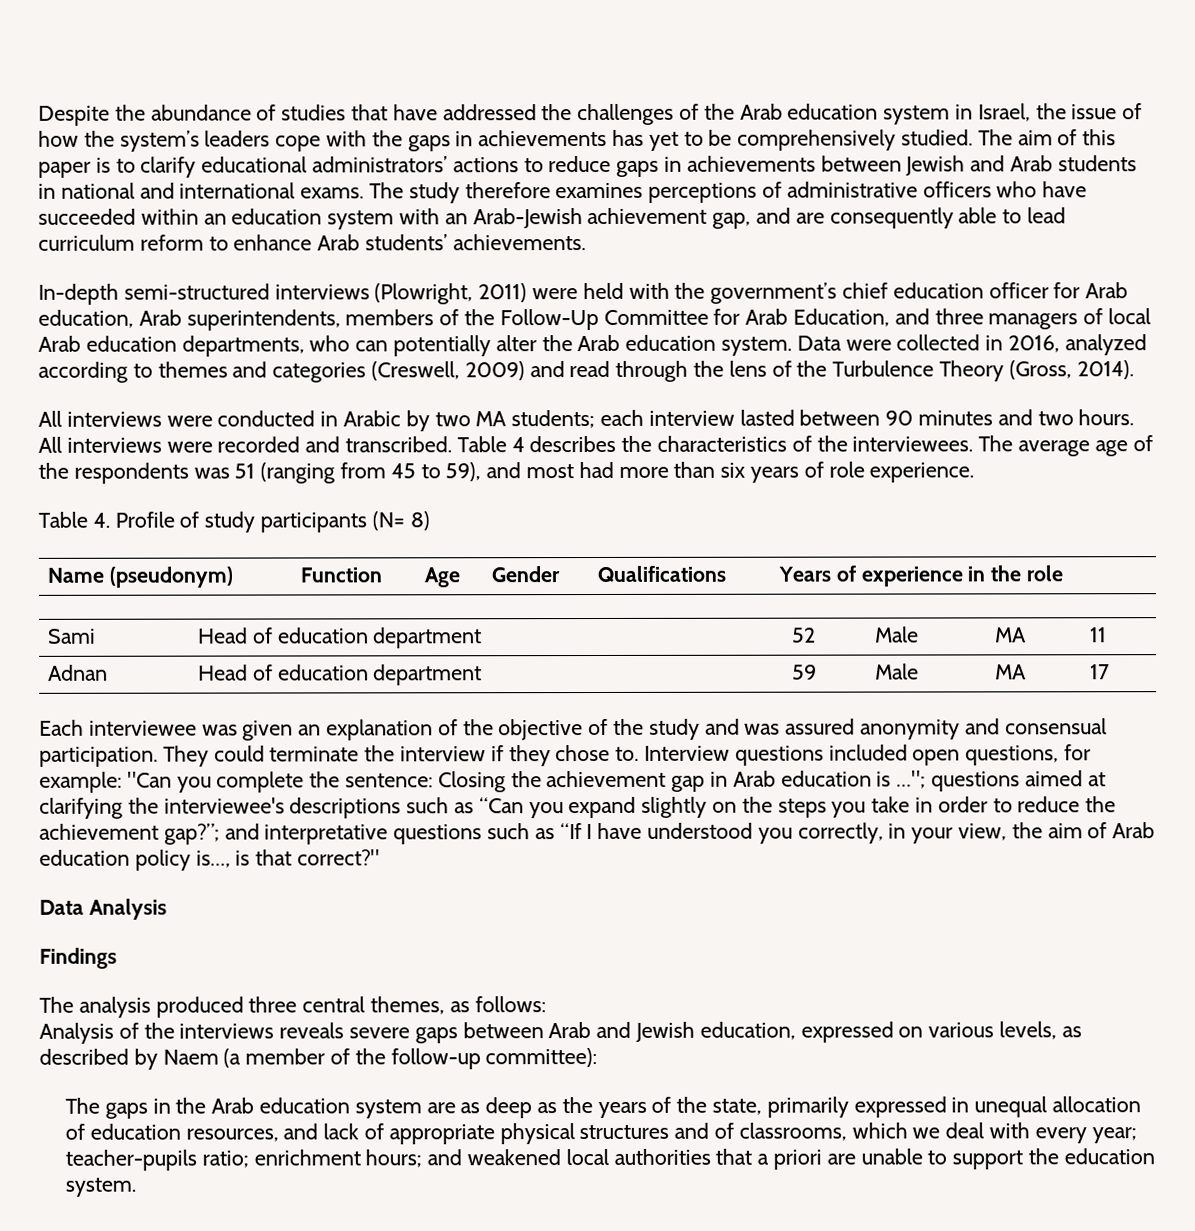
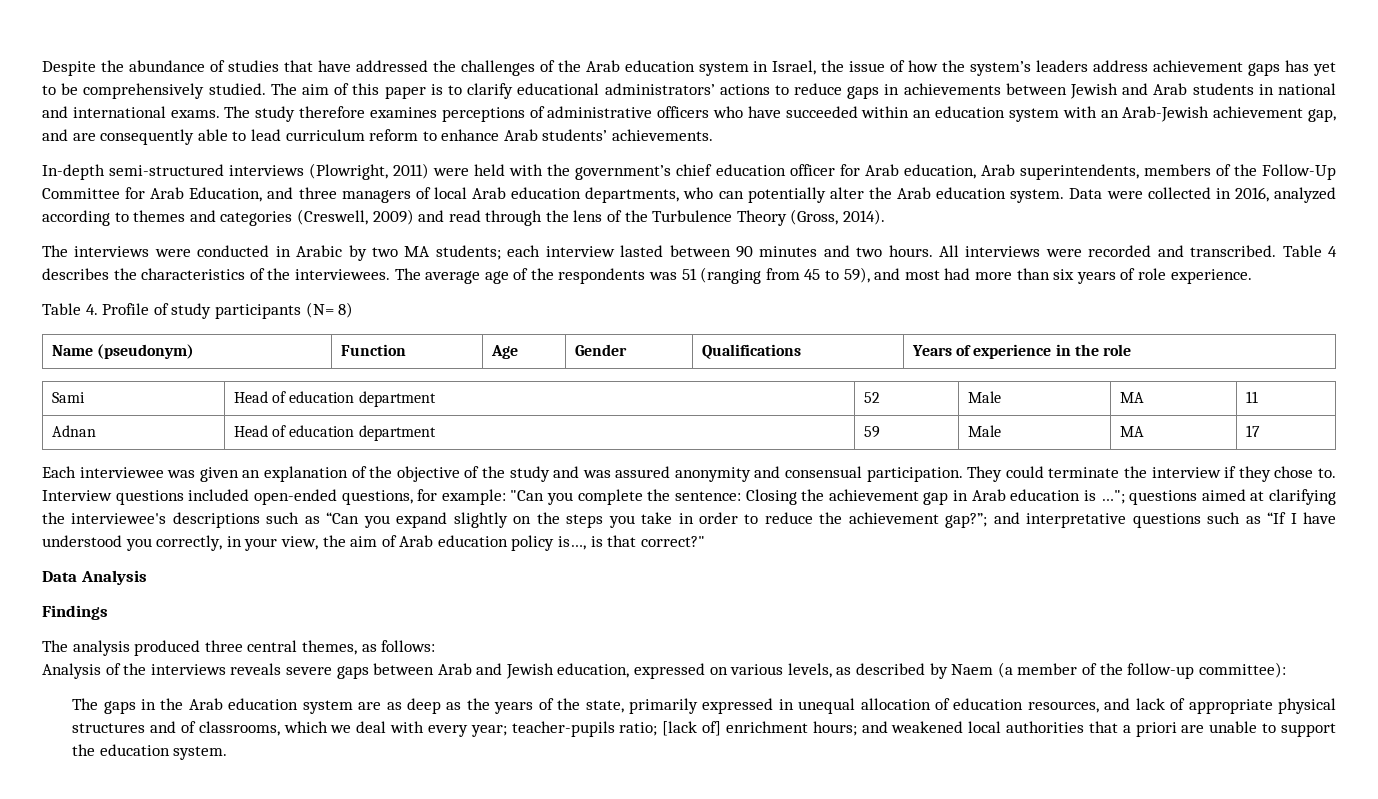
- Despite the abundance of studies that have addressed the challenges of the Arab education system in Israel, the issue of how the system’s leaders cope with the gaps in achievements has yet to be comprehensively studied.
+ Despite the abundance of studies that have addressed the challenges of the Arab education system in Israel, the issue of how the system’s leaders address achievement gaps has yet to be comprehensively studied.
- All interviews were conducted in Arabic by two MA students; each interview lasted between 90 minutes and two hours.
+ The interviews were conducted in Arabic by two MA students; each interview lasted between 90 minutes and two hours.
- Interview questions included open questions, for example:
+ Interview questions included open-ended questions, for example:
- The gaps in the Arab education system are as deep as the years of the state, primarily expressed in unequal allocation of education resources, and lack of appropriate physical structures and of classrooms, which we deal with every year; teacher-pupils ratio; enrichment hours; and weakened local authorities that a priori are unable to support the education system.
+ The gaps in the Arab education system are as deep as the years of the state, primarily expressed in unequal allocation of education resources, and lack of appropriate physical structures and of classrooms, which we deal with every year; teacher-pupils ratio; [lack of] enrichment hours; and weakened local authorities that a priori are unable to support the education system.

